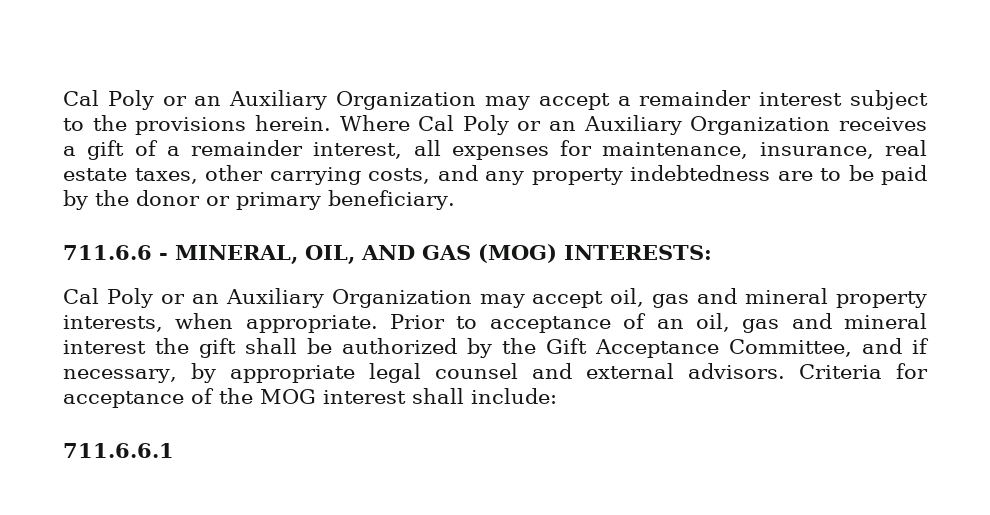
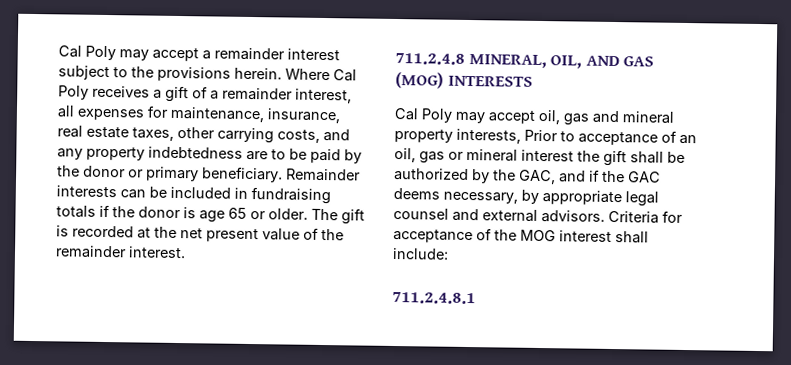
- Cal Poly or an Auxiliary Organization may accept a remainder interest subject to the provisions herein.
+ Cal Poly may accept a remainder interest subject to the provisions herein.
- Where Cal Poly or an Auxiliary Organization receives a gift of a remainder interest, all expenses for maintenance, insurance, real estate taxes, other carrying costs, and any property indebtedness are to be paid by the donor or primary beneficiary.
- 711.6.6 - MINERAL, OIL, AND GAS (MOG) INTERESTS:
- Cal Poly or an Auxiliary Organization may accept oil, gas and mineral property interests, when appropriate. Prior to acceptance of an oil, gas and mineral interest the gift shall be authorized by the Gift Acceptance Committee, and if necessary, by appropriate legal counsel and external advisors.
+ Where Cal Poly receives a gift of a remainder interest, all expenses for maintenance, insurance, real estate taxes, other carrying costs, and any property indebtedness are to be paid by the donor or primary beneficiary. Remainder interests can be included in fundraising totals if the donor is age 65 or older. The gift is recorded at the net present value of the remainder interest.
+ 711.2.4.8 MINERAL, OIL, AND GAS (MOG) INTERESTS
+ Cal Poly may accept oil, gas and mineral property interests, Prior to acceptance of an oil, gas or mineral interest the gift shall be authorized by the GAC, and if the GAC deems necessary, by appropriate legal counsel and external advisors.
- 711.6.6.1
+ 711.2.4.8.1

